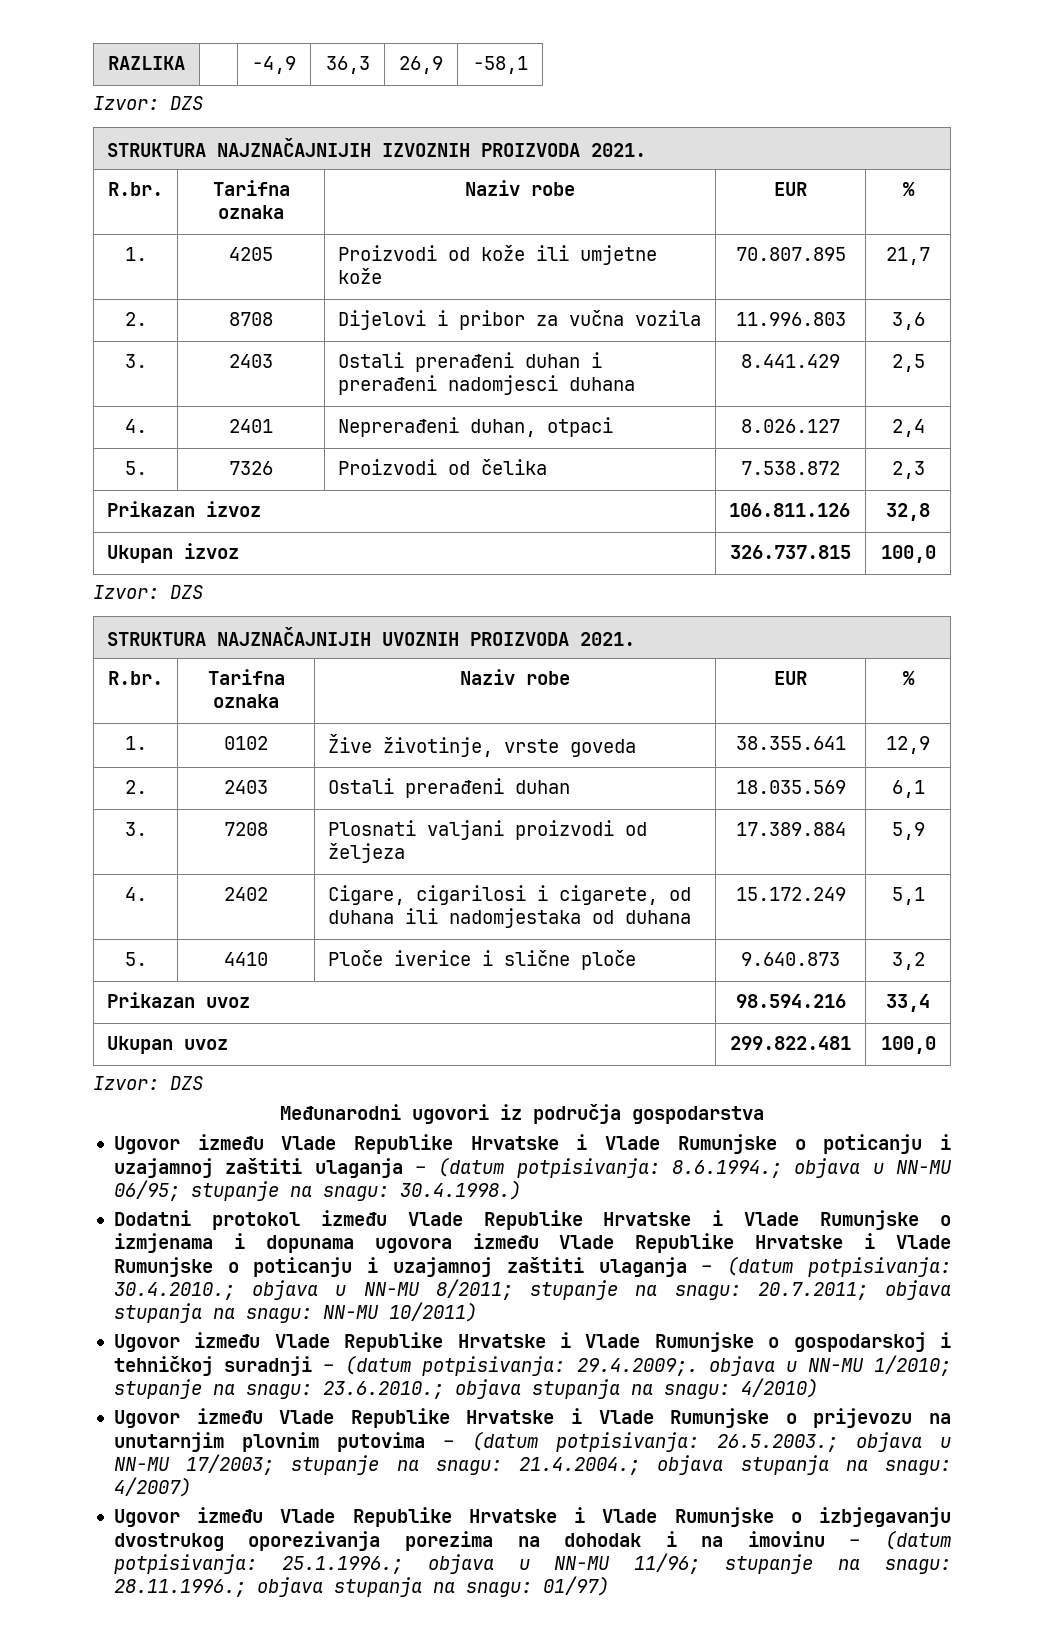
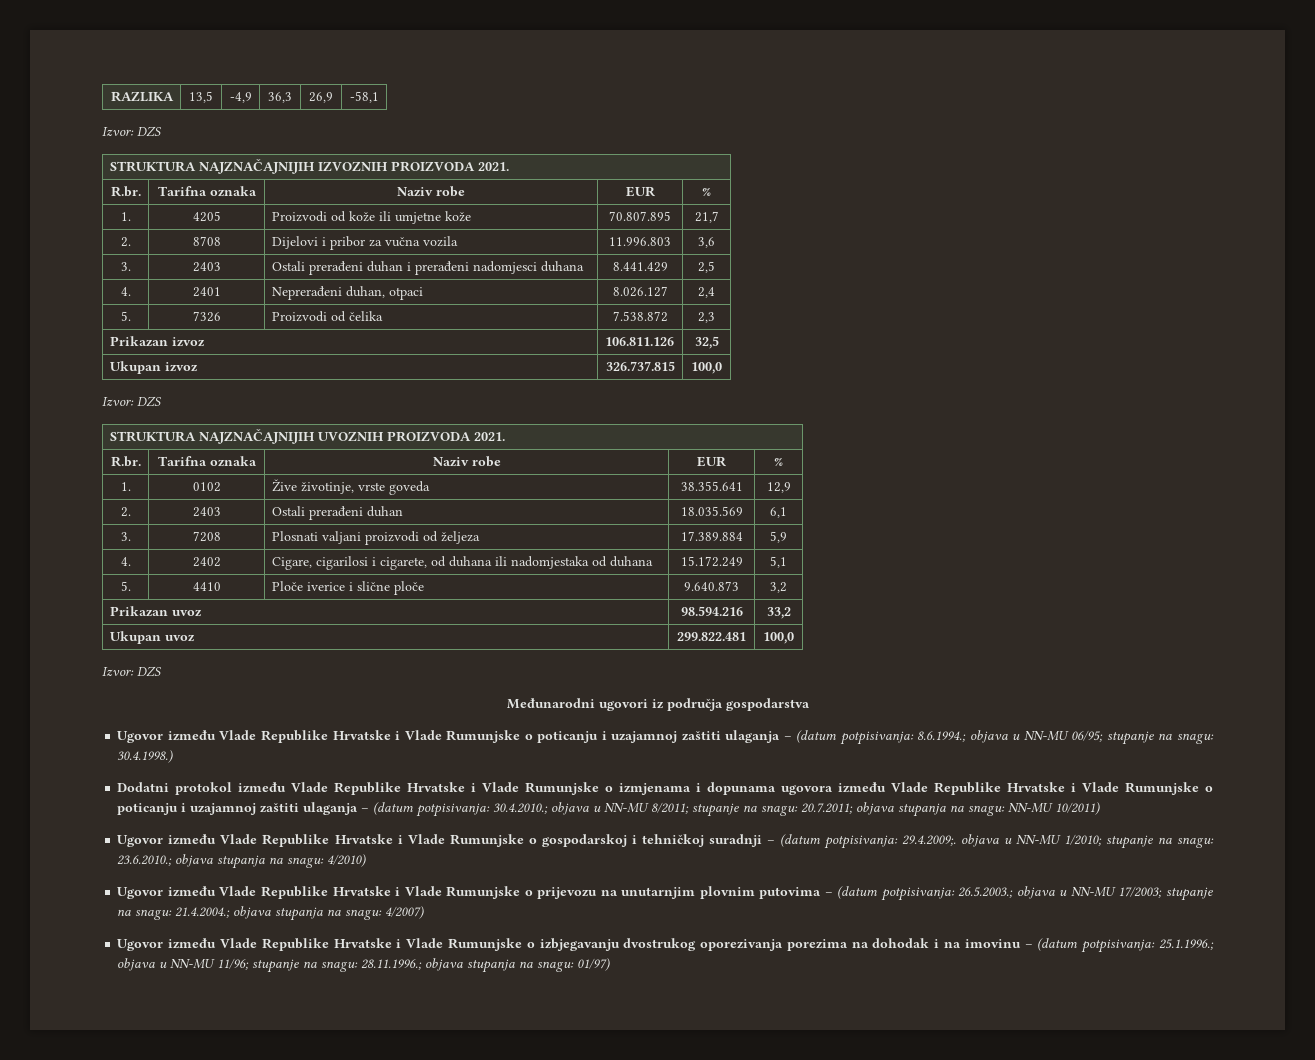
- RAZLIKA | | -4,9 | 36,3 | 26,9 | -58,1
+ RAZLIKA | 13,5 | -4,9 | 36,3 | 26,9 | -58,1
- Prikazan izvoz | 106.811.126 | 32,8
+ Prikazan izvoz | 106.811.126 | 32,5
- Prikazan uvoz | 98.594.216 | 33,4
+ Prikazan uvoz | 98.594.216 | 33,2

